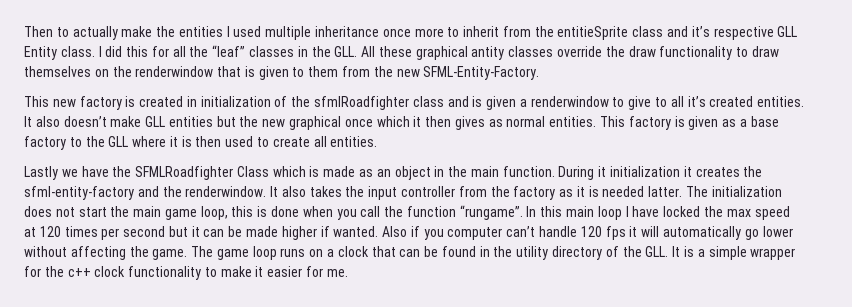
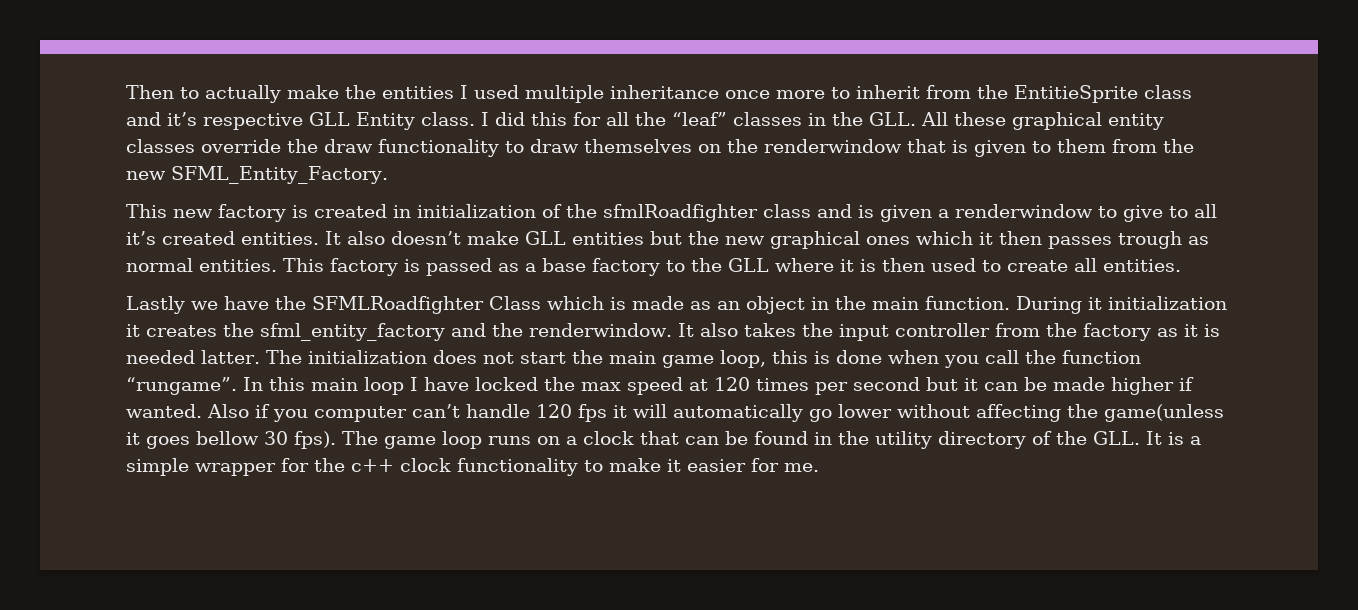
- Then to actually make the entities I used multiple inheritance once more to inherit from the entitieSprite class and it’s respective GLL Entity class.
+ Then to actually make the entities I used multiple inheritance once more to inherit from the EntitieSprite class and it’s respective GLL Entity class.
- I did this for all the “leaf” classes in the GLL. All these graphical antity classes override the draw functionality to draw themselves on the renderwindow that is given to them from the new SFML-Entity-Factory.
+ I did this for all the “leaf” classes in the GLL. All these graphical entity classes override the draw functionality to draw themselves on the renderwindow that is given to them from the new SFML_Entity_Factory.
- It also doesn’t make GLL entities but the new graphical once which it then gives as normal entities.
+ It also doesn’t make GLL entities but the new graphical ones which it then passes trough as normal entities.
- This factory is given as a base factory to the GLL where it is then used to create all entities.
+ This factory is passed as a base factory to the GLL where it is then used to create all entities.
- During it initialization it creates the sfml-entity-factory and the renderwindow.
+ During it initialization it creates the sfml_entity_factory and the renderwindow.
- Also if you computer can’t handle 120 fps it will automatically go lower without affecting the game.
+ Also if you computer can’t handle 120 fps it will automatically go lower without affecting the game(unless it goes bellow 30 fps).

